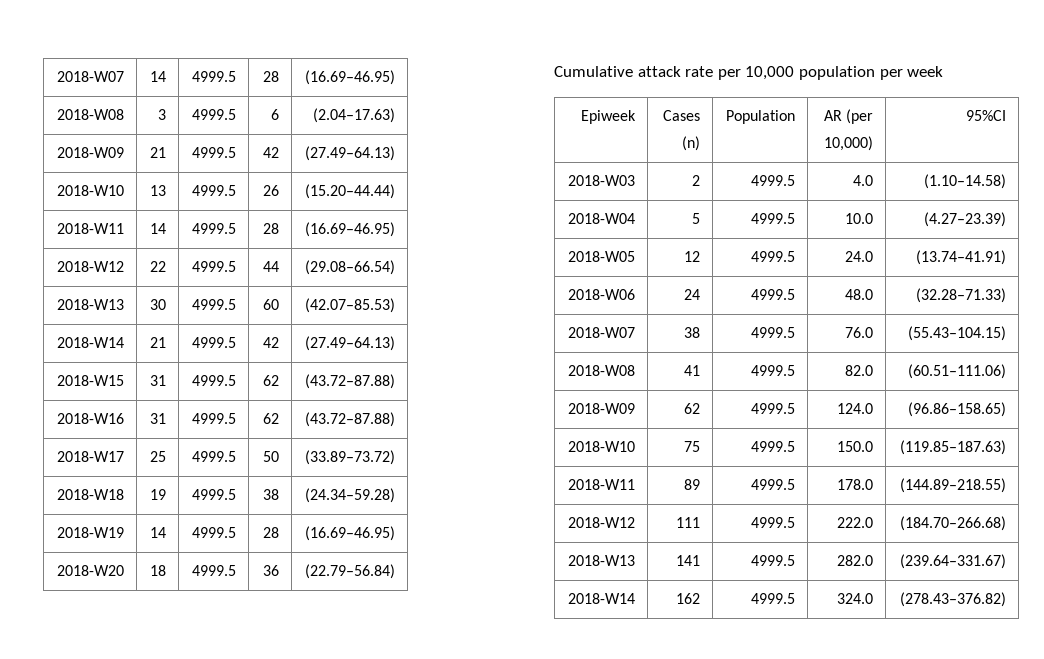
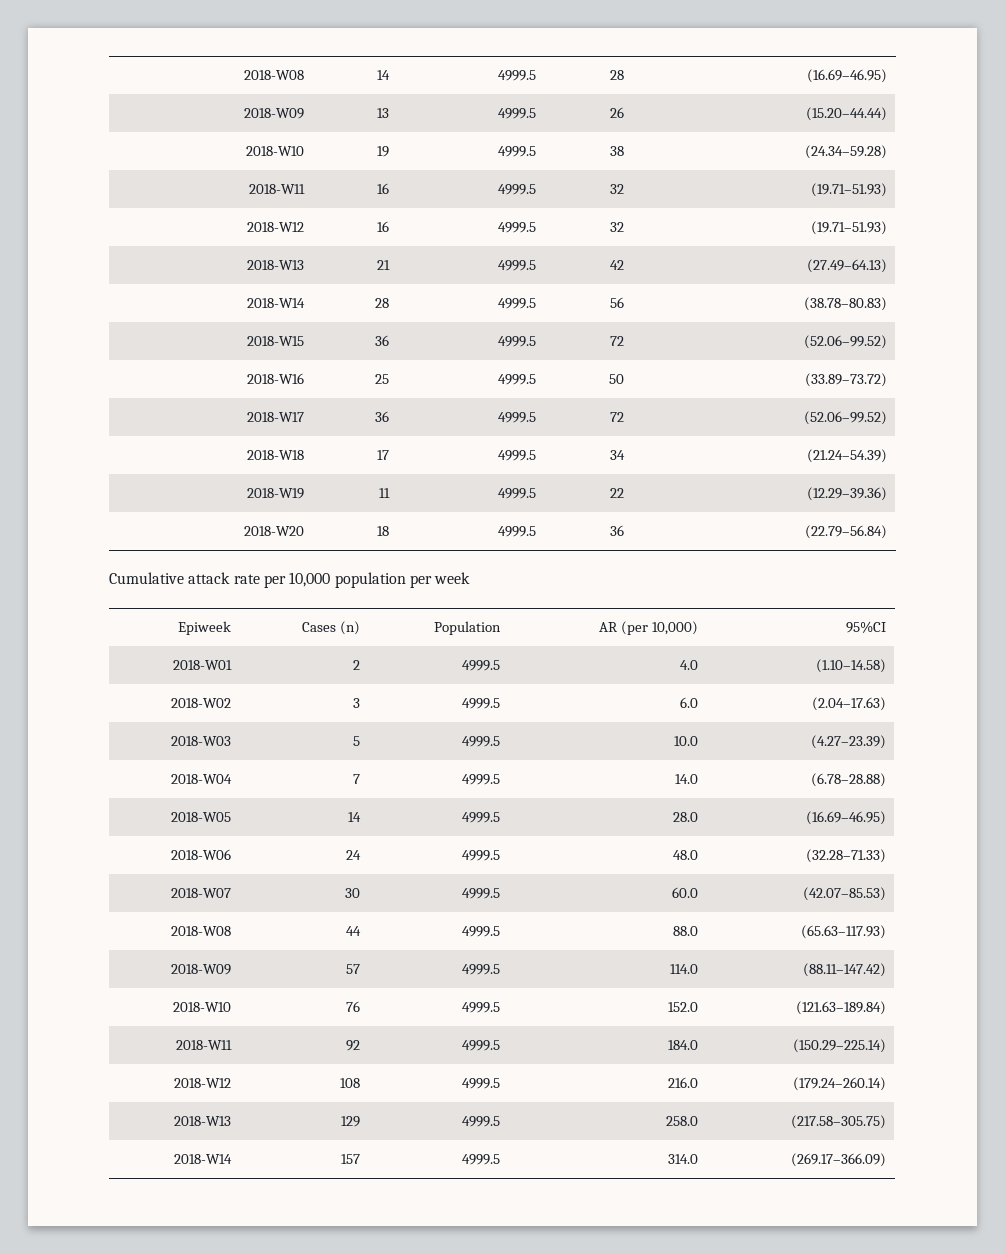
- 2018-W07 | 14 | 4999.5 | 28 | (16.69–46.95)
- 2018-W08 | 3 | 4999.5 | 6 | (2.04–17.63)
- 2018-W09 | 21 | 4999.5 | 42 | (27.49–64.13)
- 2018-W10 | 13 | 4999.5 | 26 | (15.20–44.44)
- 2018-W11 | 14 | 4999.5 | 28 | (16.69–46.95)
- 2018-W12 | 22 | 4999.5 | 44 | (29.08–66.54)
- 2018-W13 | 30 | 4999.5 | 60 | (42.07–85.53)
- 2018-W14 | 21 | 4999.5 | 42 | (27.49–64.13)
- 2018-W15 | 31 | 4999.5 | 62 | (43.72–87.88)
- 2018-W16 | 31 | 4999.5 | 62 | (43.72–87.88)
- 2018-W17 | 25 | 4999.5 | 50 | (33.89–73.72)
+ 2018-W08 | 14 | 4999.5 | 28 | (16.69–46.95)
+ 2018-W09 | 13 | 4999.5 | 26 | (15.20–44.44)
+ 2018-W10 | 19 | 4999.5 | 38 | (24.34–59.28)
+ 2018-W11 | 16 | 4999.5 | 32 | (19.71–51.93)
+ 2018-W12 | 16 | 4999.5 | 32 | (19.71–51.93)
+ 2018-W13 | 21 | 4999.5 | 42 | (27.49–64.13)
+ 2018-W14 | 28 | 4999.5 | 56 | (38.78–80.83)
+ 2018-W15 | 36 | 4999.5 | 72 | (52.06–99.52)
+ 2018-W16 | 25 | 4999.5 | 50 | (33.89–73.72)
- 2018-W18 | 19 | 4999.5 | 38 | (24.34–59.28)
+ 2018-W17 | 36 | 4999.5 | 72 | (52.06–99.52)
+ 2018-W18 | 17 | 4999.5 | 34 | (21.24–54.39)
- 2018-W19 | 14 | 4999.5 | 28 | (16.69–46.95)
+ 2018-W19 | 11 | 4999.5 | 22 | (12.29–39.36)
- 2018-W03 | 2 | 4999.5 | 4.0 | (1.10–14.58)
+ 2018-W01 | 2 | 4999.5 | 4.0 | (1.10–14.58)
- 2018-W04 | 5 | 4999.5 | 10.0 | (4.27–23.39)
+ 2018-W02 | 3 | 4999.5 | 6.0 | (2.04–17.63)
+ 2018-W03 | 5 | 4999.5 | 10.0 | (4.27–23.39)
- 2018-W05 | 12 | 4999.5 | 24.0 | (13.74–41.91)
+ 2018-W04 | 7 | 4999.5 | 14.0 | (6.78–28.88)
+ 2018-W05 | 14 | 4999.5 | 28.0 | (16.69–46.95)
- 2018-W07 | 38 | 4999.5 | 76.0 | (55.43–104.15)
- 2018-W08 | 41 | 4999.5 | 82.0 | (60.51–111.06)
- 2018-W09 | 62 | 4999.5 | 124.0 | (96.86–158.65)
- 2018-W10 | 75 | 4999.5 | 150.0 | (119.85–187.63)
- 2018-W11 | 89 | 4999.5 | 178.0 | (144.89–218.55)
- 2018-W12 | 111 | 4999.5 | 222.0 | (184.70–266.68)
- 2018-W13 | 141 | 4999.5 | 282.0 | (239.64–331.67)
- 2018-W14 | 162 | 4999.5 | 324.0 | (278.43–376.82)
+ 2018-W07 | 30 | 4999.5 | 60.0 | (42.07–85.53)
+ 2018-W08 | 44 | 4999.5 | 88.0 | (65.63–117.93)
+ 2018-W09 | 57 | 4999.5 | 114.0 | (88.11–147.42)
+ 2018-W10 | 76 | 4999.5 | 152.0 | (121.63–189.84)
+ 2018-W11 | 92 | 4999.5 | 184.0 | (150.29–225.14)
+ 2018-W12 | 108 | 4999.5 | 216.0 | (179.24–260.14)
+ 2018-W13 | 129 | 4999.5 | 258.0 | (217.58–305.75)
+ 2018-W14 | 157 | 4999.5 | 314.0 | (269.17–366.09)

